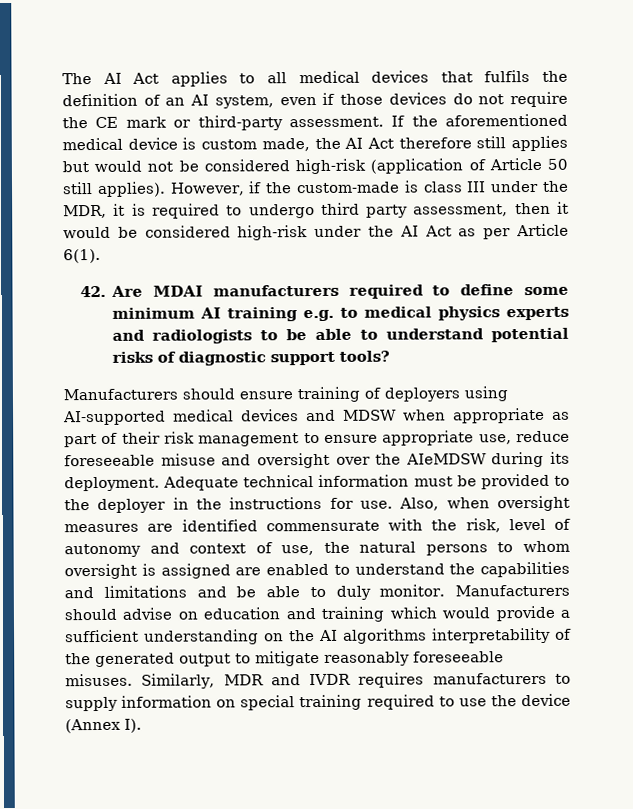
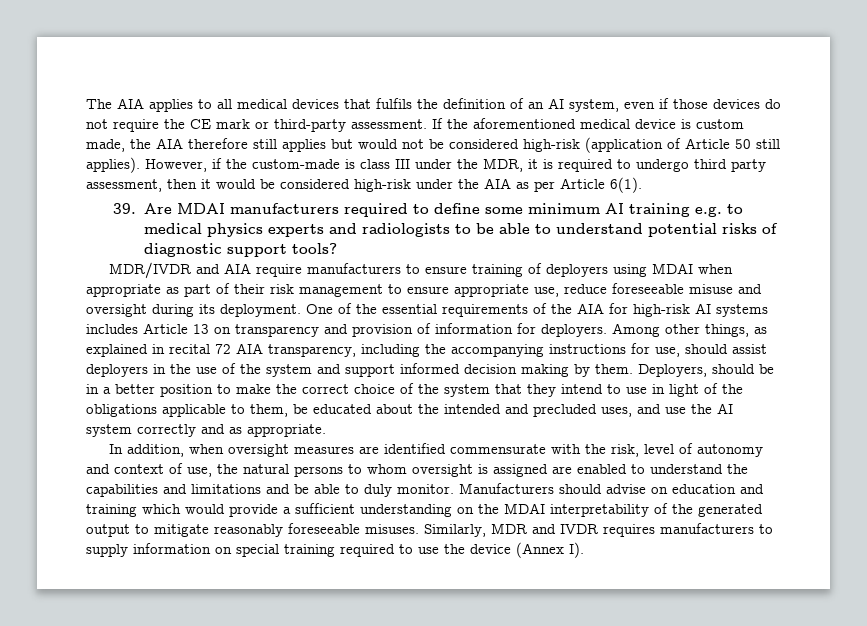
- The AI Act applies to all medical devices that fulfils the definition of an AI system, even if those devices do not require the CE mark or third-party assessment.
+ The AIA applies to all medical devices that fulfils the definition of an AI system, even if those devices do not require the CE mark or third-party assessment.
- If the aforementioned medical device is custom made, the AI Act therefore still applies but would not be considered high-risk (application of Article 50 still applies).
+ If the aforementioned medical device is custom made, the AIA therefore still applies but would not be considered high-risk (application of Article 50 still applies).
- However, if the custom-made is class III under the MDR, it is required to undergo third party assessment, then it would be considered high-risk under the AI Act as per Article 6(1).
+ However, if the custom-made is class III under the MDR, it is required to undergo third party assessment, then it would be considered high-risk under the AIA as per Article 6(1).
- 42. Are MDAI manufacturers required to define some minimum AI training e.g. to medical physics experts and radiologists to be able to understand potential risks of diagnostic support tools?
+ 39. Are MDAI manufacturers required to define some minimum AI training e.g. to medical physics experts and radiologists to be able to understand potential risks of diagnostic support tools?
- Manufacturers should ensure training of deployers using AI-supported medical devices and MDSW when appropriate as part of their risk management to ensure appropriate use, reduce foreseeable misuse and oversight over the AIeMDSW during its deployment. Adequate technical information must be provided to the deployer in the instructions for use. Also, when oversight measures are identified commensurate with the risk, level of autonomy and context of use, the natural persons to whom oversight is assigned are enabled to understand the capabilities and limitations and be able to duly monitor.
+ MDR/IVDR and AIA require manufacturers to ensure training of deployers using MDAI when appropriate as part of their risk management to ensure appropriate use, reduce foreseeable misuse and oversight during its deployment. One of the essential requirements of the AIA for high-risk AI systems includes Article 13 on transparency and provision of information for deployers. Among other things, as explained in recital 72 AIA transparency, including the accompanying instructions for use, should assist deployers in the use of the system and support informed decision making by them. Deployers, should be in a better position to make the correct choice of the system that they intend to use in light of the obligations applicable to them, be educated about the intended and precluded uses, and use the AI system correctly and as appropriate.
+ In addition, when oversight measures are identified commensurate with the risk, level of autonomy and context of use, the natural persons to whom oversight is assigned are enabled to understand the capabilities and limitations and be able to duly monitor.
- Manufacturers should advise on education and training which would provide a sufficient understanding on the AI algorithms interpretability of the generated output to mitigate reasonably foreseeable misuses.
+ Manufacturers should advise on education and training which would provide a sufficient understanding on the MDAI interpretability of the generated output to mitigate reasonably foreseeable misuses.

